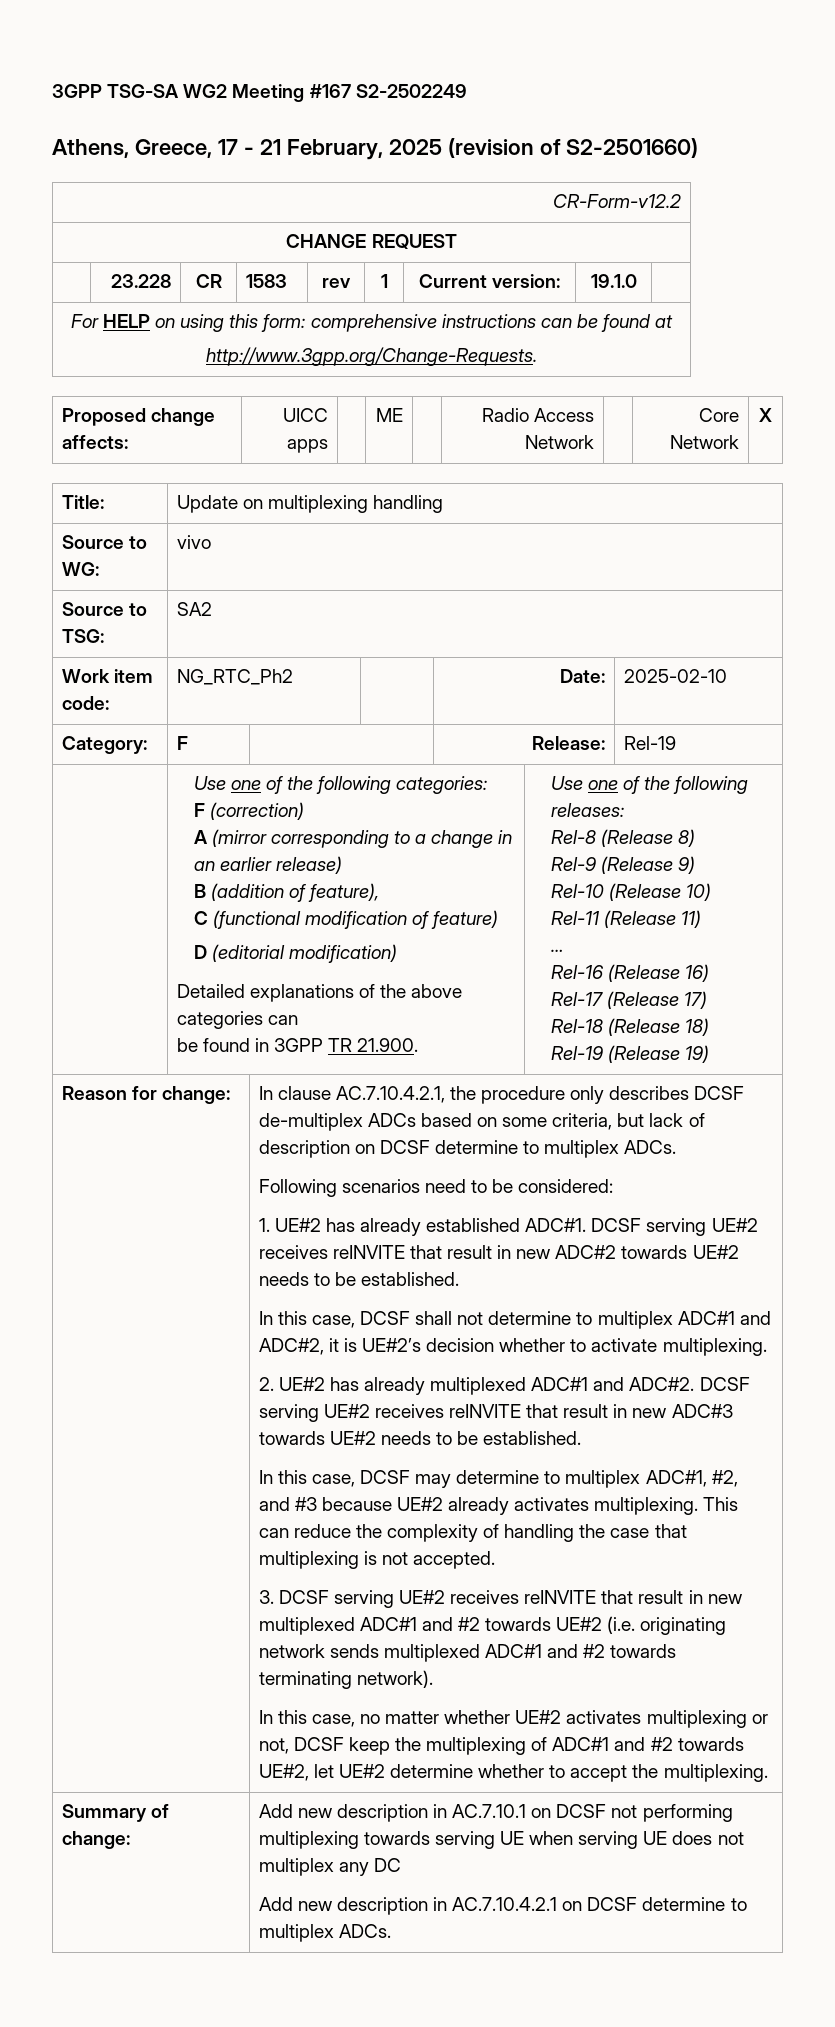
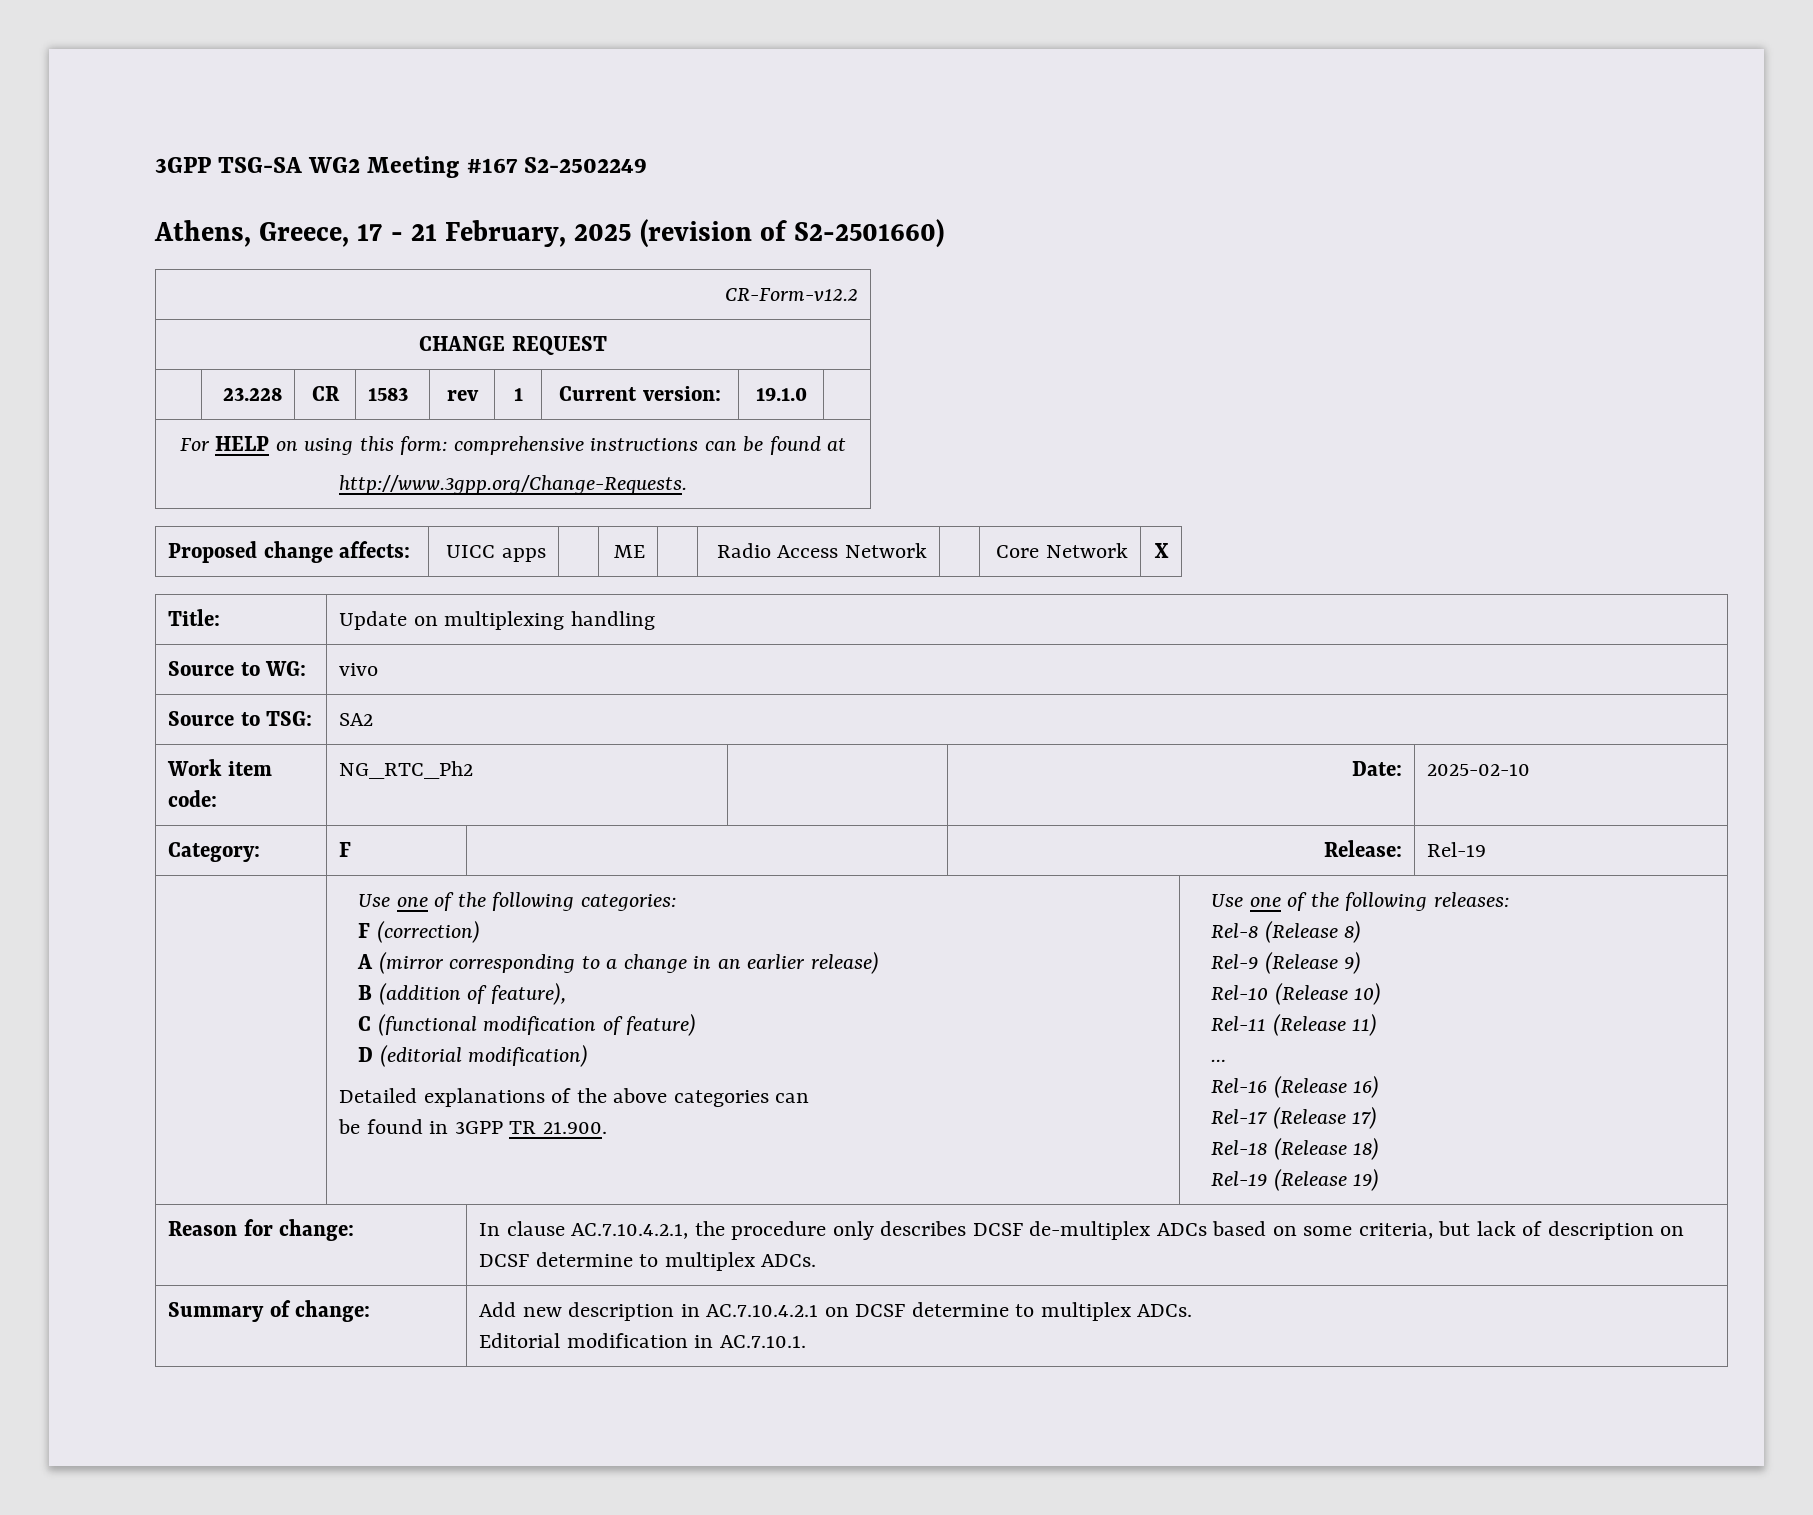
- Following scenarios need to be considered:
- 1. UE#2 has already established ADC#1. DCSF serving UE#2 receives reINVITE that result in new ADC#2 towards UE#2 needs to be established.
- In this case, DCSF shall not determine to multiplex ADC#1 and ADC#2, it is UE#2’s decision whether to activate multiplexing.
- 2. UE#2 has already multiplexed ADC#1 and ADC#2. DCSF serving UE#2 receives reINVITE that result in new ADC#3 towards UE#2 needs to be established.
- In this case, DCSF may determine to multiplex ADC#1, #2, and #3 because UE#2 already activates multiplexing. This can reduce the complexity of handling the case that multiplexing is not accepted.
- 3. DCSF serving UE#2 receives reINVITE that result in new multiplexed ADC#1 and #2 towards UE#2 (i.e. originating network sends multiplexed ADC#1 and #2 towards terminating network).
- In this case, no matter whether UE#2 activates multiplexing or not, DCSF keep the multiplexing of ADC#1 and #2 towards UE#2, let UE#2 determine whether to accept the multiplexing.
- Summary of change: | Add new description in AC.7.10.1 on DCSF not performing multiplexing towards serving UE when serving UE does not multiplex any DC
- Add new description in AC.7.10.4.2.1 on DCSF determine to multiplex ADCs.
+ Summary of change: | Add new description in AC.7.10.4.2.1 on DCSF determine to multiplex ADCs.
+ Editorial modification in AC.7.10.1.

